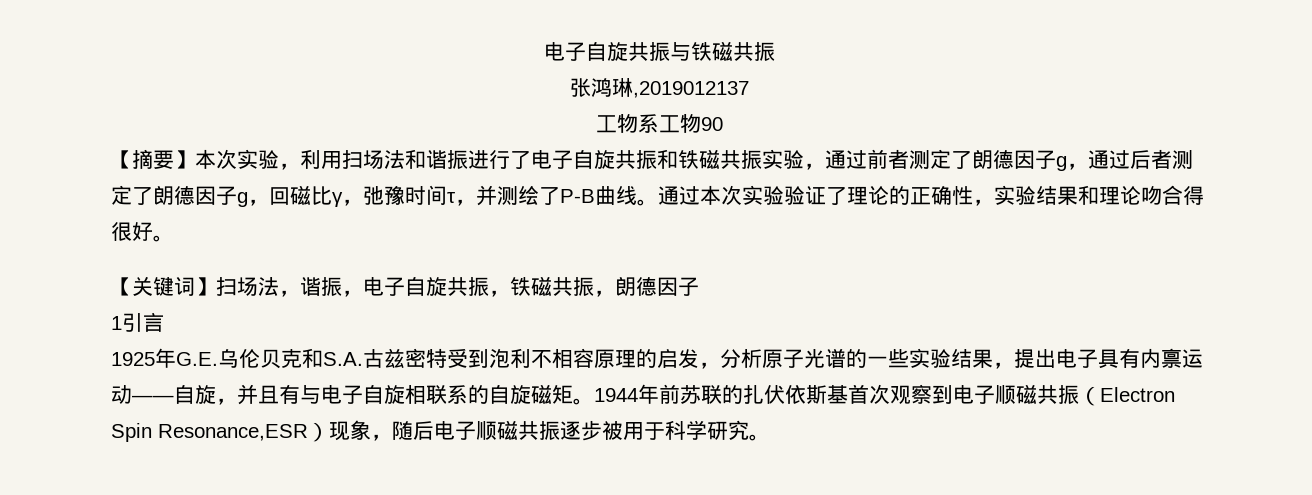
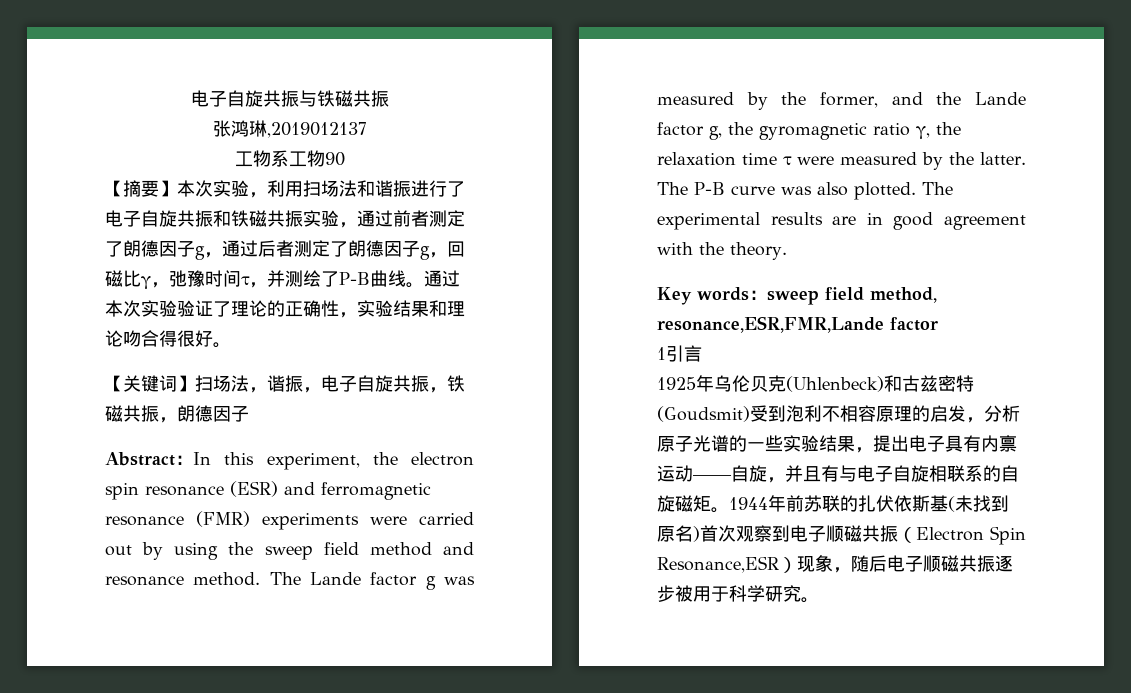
+ Abstract：In this experiment, the electron spin resonance (ESR) and ferromagnetic resonance (FMR) experiments were carried out by using the sweep field method and resonance method. The Lande factor g was measured by the former, and the Lande factor g, the gyromagnetic ratio γ, the relaxation time τ were measured by the latter. The P-B curve was also plotted. The experimental results are in good agreement with the theory.
+ Key words：sweep field method, resonance,ESR,FMR,Lande factor
- 1925年G.E.乌伦贝克和S.A.古兹密特受到泡利不相容原理的启发，分析原子光谱的一些实验结果，提出电子具有内禀运动——自旋，并且有与电子自旋相联系的自旋磁矩。
+ 1925年乌伦贝克(Uhlenbeck)和古兹密特(Goudsmit)受到泡利不相容原理的启发，分析原子光谱的一些实验结果，提出电子具有内禀运动——自旋，并且有与电子自旋相联系的自旋磁矩。
- 1944年前苏联的扎伏依斯基首次观察到电子顺磁共振（Electron Spin Resonance,ESR）现象，随后电子顺磁共振逐步被用于科学研究。
+ 1944年前苏联的扎伏依斯基(未找到原名)首次观察到电子顺磁共振（Electron Spin Resonance,ESR）现象，随后电子顺磁共振逐步被用于科学研究。

